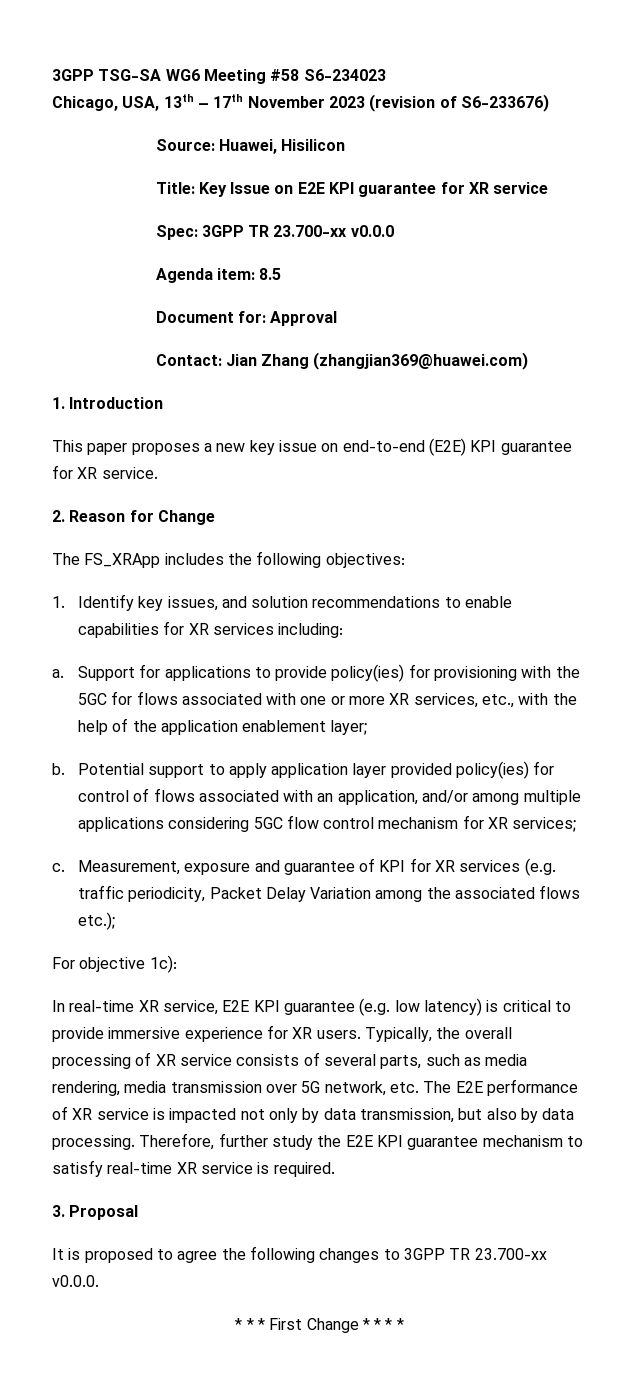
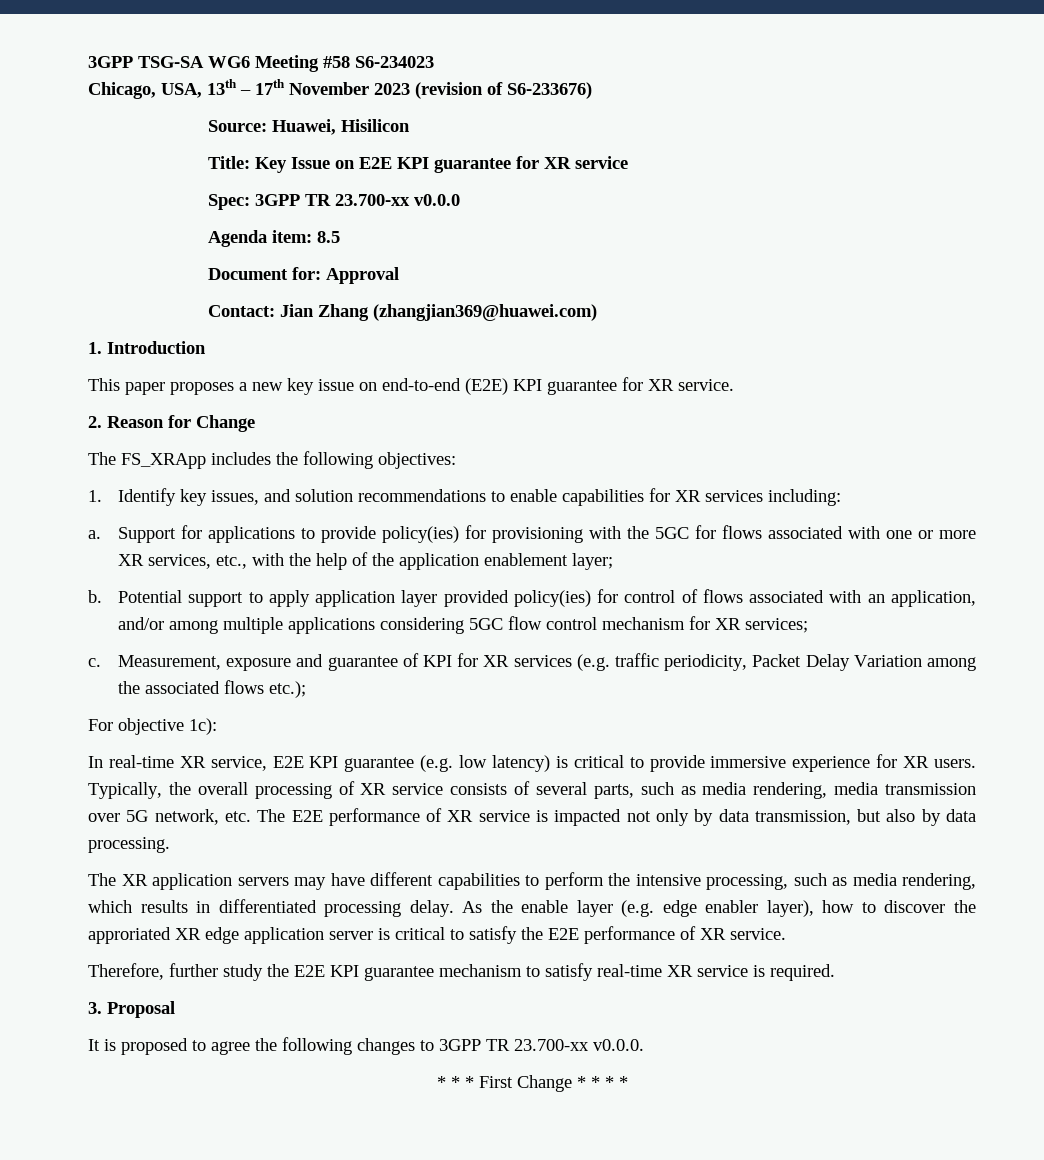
- Typically, the overall processing of XR service consists of several parts, such as media rendering, media transmission over 5G network, etc. The E2E performance of XR service is impacted not only by data transmission, but also by data processing. Therefore, further study the E2E KPI guarantee mechanism to satisfy real-time XR service is required.
+ Typically, the overall processing of XR service consists of several parts, such as media rendering, media transmission over 5G network, etc. The E2E performance of XR service is impacted not only by data transmission, but also by data processing.
+ The XR application servers may have different capabilities to perform the intensive processing, such as media rendering, which results in differentiated processing delay. As the enable layer (e.g. edge enabler layer), how to discover the approriated XR edge application server is critical to satisfy the E2E performance of XR service.
+ Therefore, further study the E2E KPI guarantee mechanism to satisfy real-time XR service is required.

